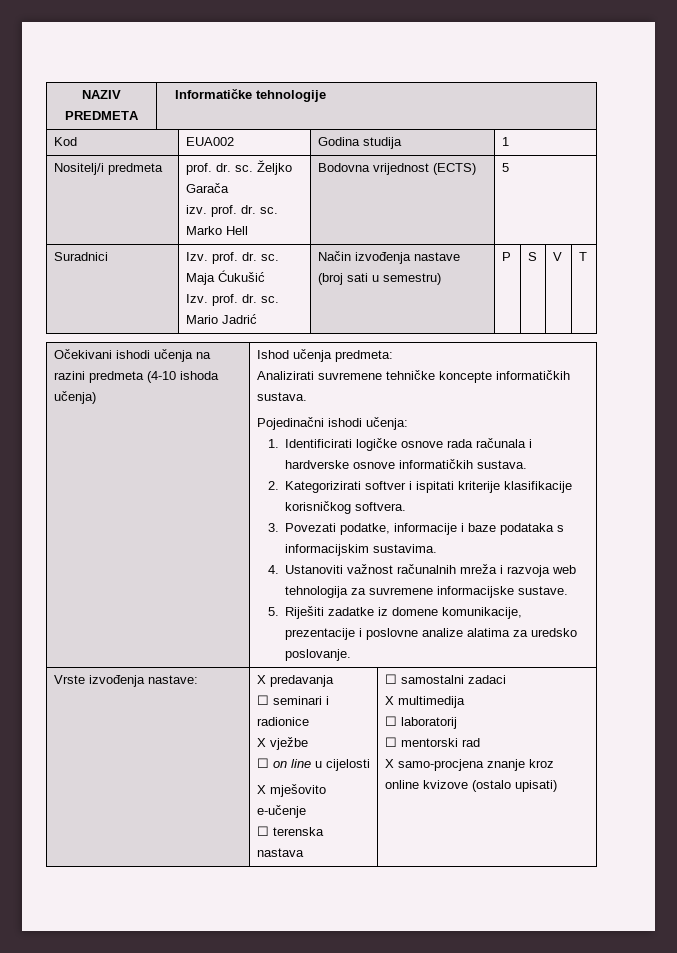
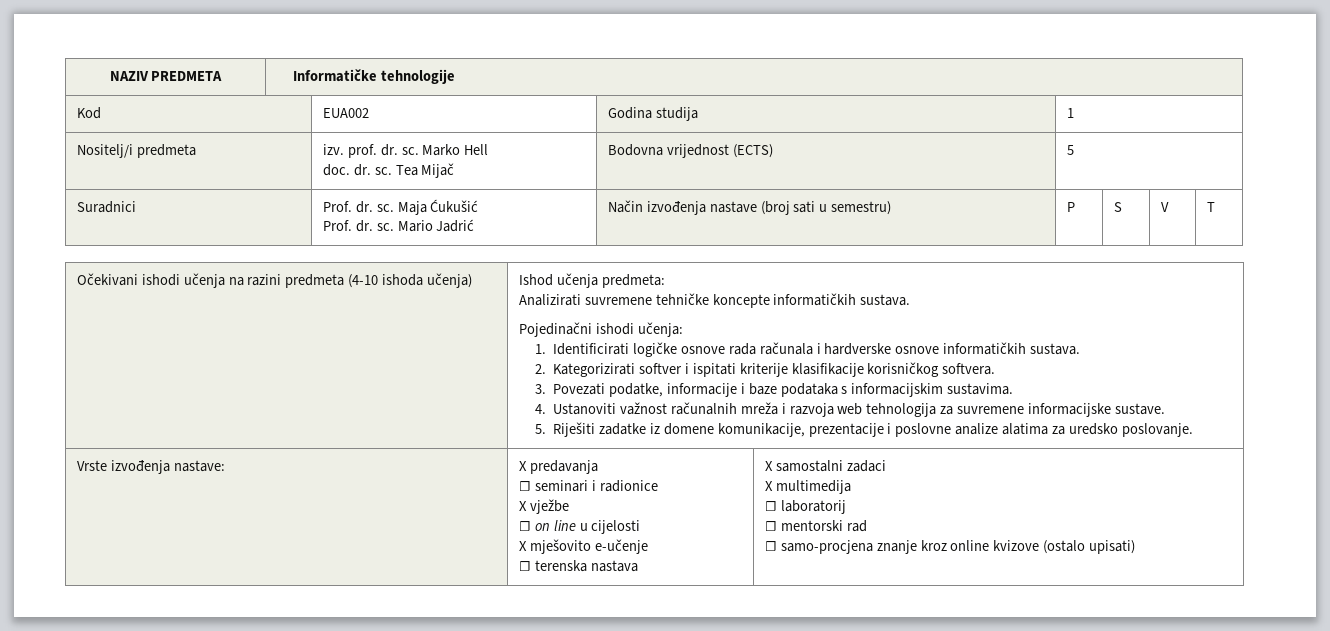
- Nositelj/i predmeta | prof. dr. sc. Željko Garača
- izv. prof. dr. sc. Marko Hell | Bodovna vrijednost (ECTS) | 5
+ Nositelj/i predmeta | izv. prof. dr. sc. Marko Hell
+ doc. dr. sc. Tea Mijač | Bodovna vrijednost (ECTS) | 5
- Suradnici | Izv. prof. dr. sc. Maja Ćukušić
- Izv. prof. dr. sc. Mario Jadrić | Način izvođenja nastave (broj sati u semestru) | P | S | V | T
+ Suradnici | Prof. dr. sc. Maja Ćukušić
+ Prof. dr. sc. Mario Jadrić | Način izvođenja nastave (broj sati u semestru) | P | S | V | T
  Vrste izvođenja nastave: | X predavanja
  ☐ seminari i radionice
  X vježbe
  ☐ on line u cijelosti
  X mješovito e-učenje
- ☐ terenska nastava | ☐ samostalni zadaci
+ ☐ terenska nastava | X samostalni zadaci
  X multimedija
  ☐ laboratorij
  ☐ mentorski rad
- X samo-procjena znanje kroz online kvizove (ostalo upisati)
+ ☐ samo-procjena znanje kroz online kvizove (ostalo upisati)

